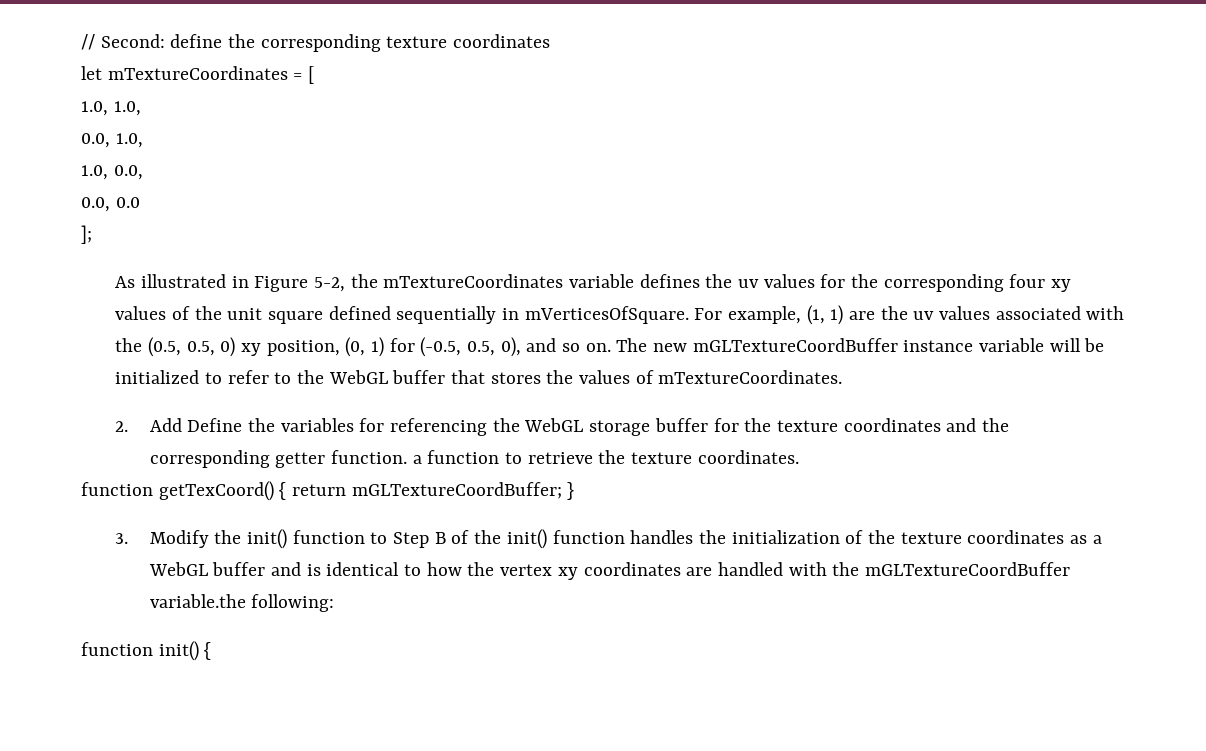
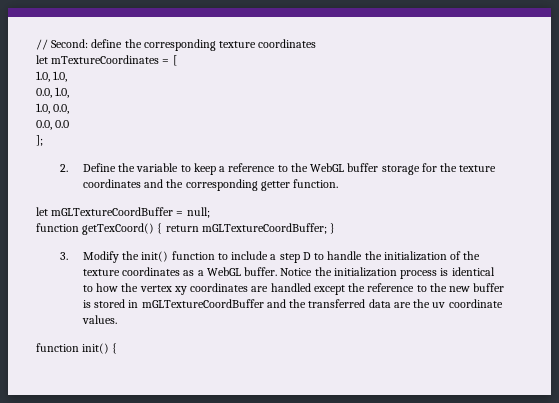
- As illustrated in Figure 5-2, the mTextureCoordinates variable defines the uv values for the corresponding four xy values of the unit square defined sequentially in mVerticesOfSquare. For example, (1, 1) are the uv values associated with the (0.5, 0.5, 0) xy position, (0, 1) for (-0.5, 0.5, 0), and so on. The new mGLTextureCoordBuffer instance variable will be initialized to refer to the WebGL buffer that stores the values of mTextureCoordinates.
- 2. Add Define the variables for referencing the WebGL storage buffer for the texture coordinates and the corresponding getter function. a function to retrieve the texture coordinates.
+ 2. Define the variable to keep a reference to the WebGL buffer storage for the texture coordinates and the corresponding getter function.
+ let mGLTextureCoordBuffer = null;
- 3. Modify the init() function to Step B of the init() function handles the initialization of the texture coordinates as a WebGL buffer and is identical to how the vertex xy coordinates are handled with the mGLTextureCoordBuffer variable.the following:
+ 3. Modify the init() function to include a step D to handle the initialization of the texture coordinates as a WebGL buffer. Notice the initialization process is identical to how the vertex xy coordinates are handled except the reference to the new buffer is stored in mGLTextureCoordBuffer and the transferred data are the uv coordinate values.

